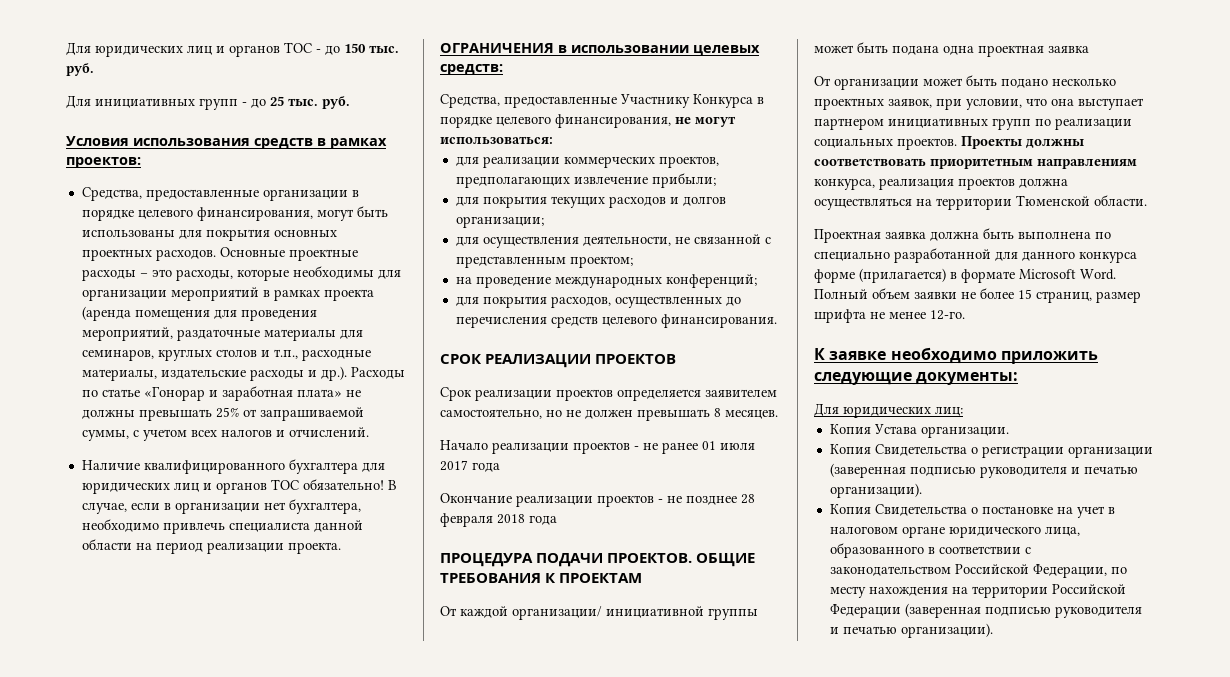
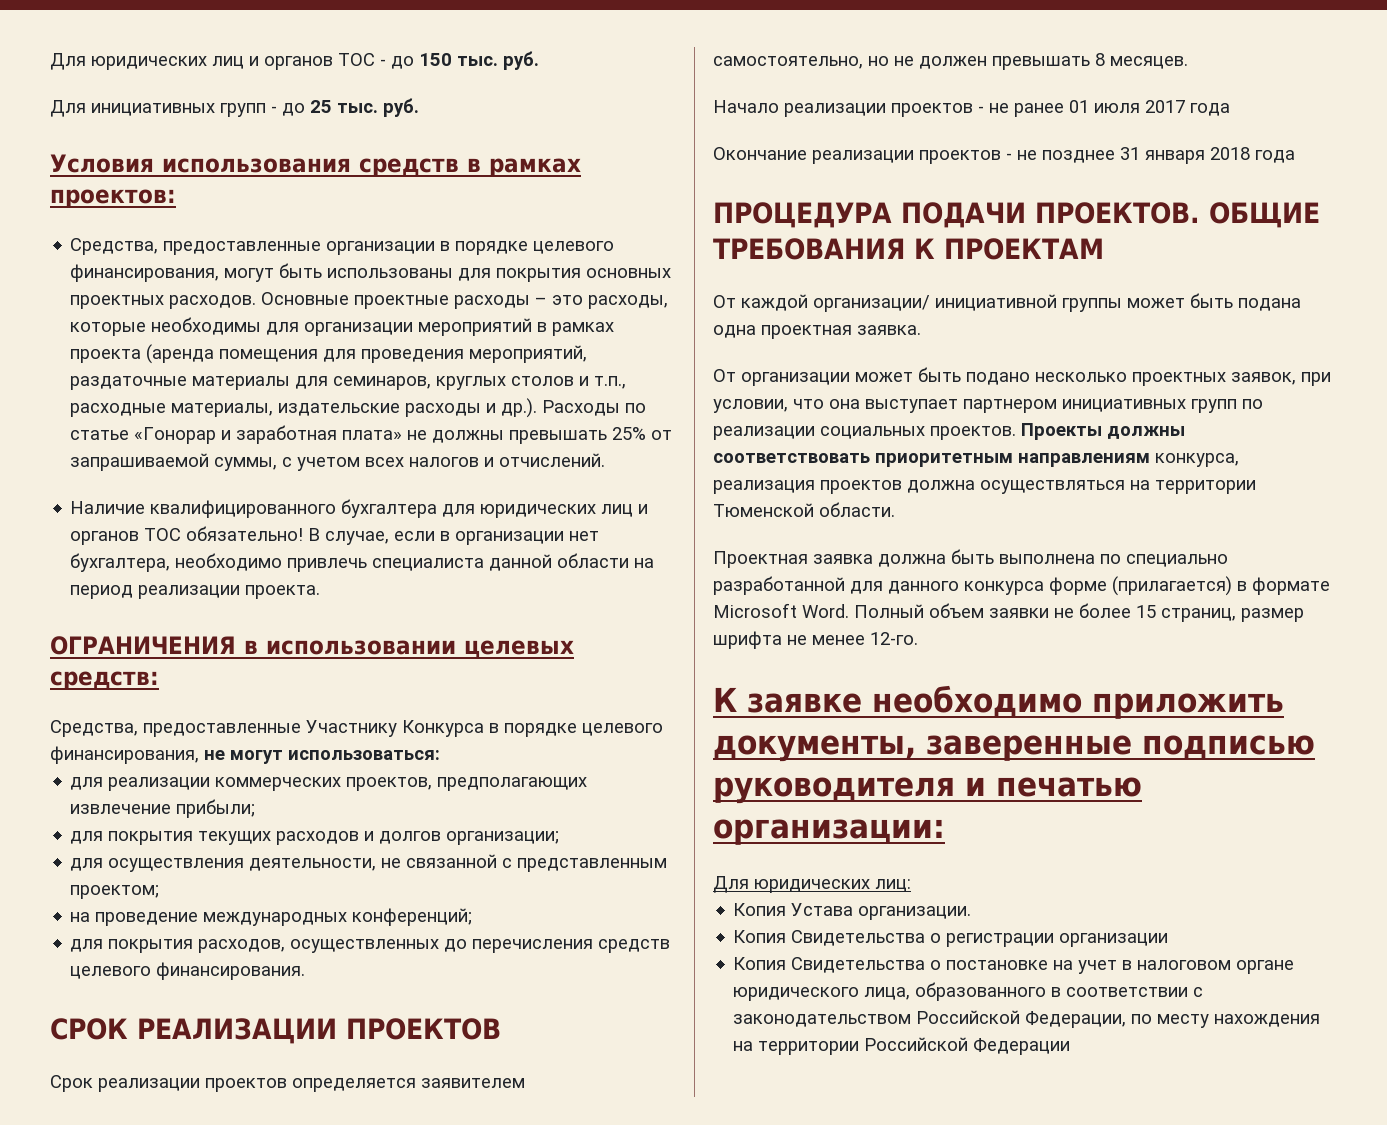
- Окончание реализации проектов - не позднее 28 февраля 2018 года
+ Окончание реализации проектов - не позднее 31 января 2018 года
- От каждой организации/ инициативной группы может быть подана одна проектная заявка
+ От каждой организации/ инициативной группы может быть подана одна проектная заявка.
- К заявке необходимо приложить следующие документы:
+ К заявке необходимо приложить документы, заверенные подписью руководителя и печатью организации:
- Копия Свидетельства о регистрации организации (заверенная подписью руководителя и печатью организации).
+ Копия Свидетельства о регистрации организации
- Копия Свидетельства о постановке на учет в налоговом органе юридического лица, образованного в соответствии с законодательством Российской Федерации, по месту нахождения на территории Российской Федерации (заверенная подписью руководителя и печатью организации).
+ Копия Свидетельства о постановке на учет в налоговом органе юридического лица, образованного в соответствии с законодательством Российской Федерации, по месту нахождения на территории Российской Федерации

